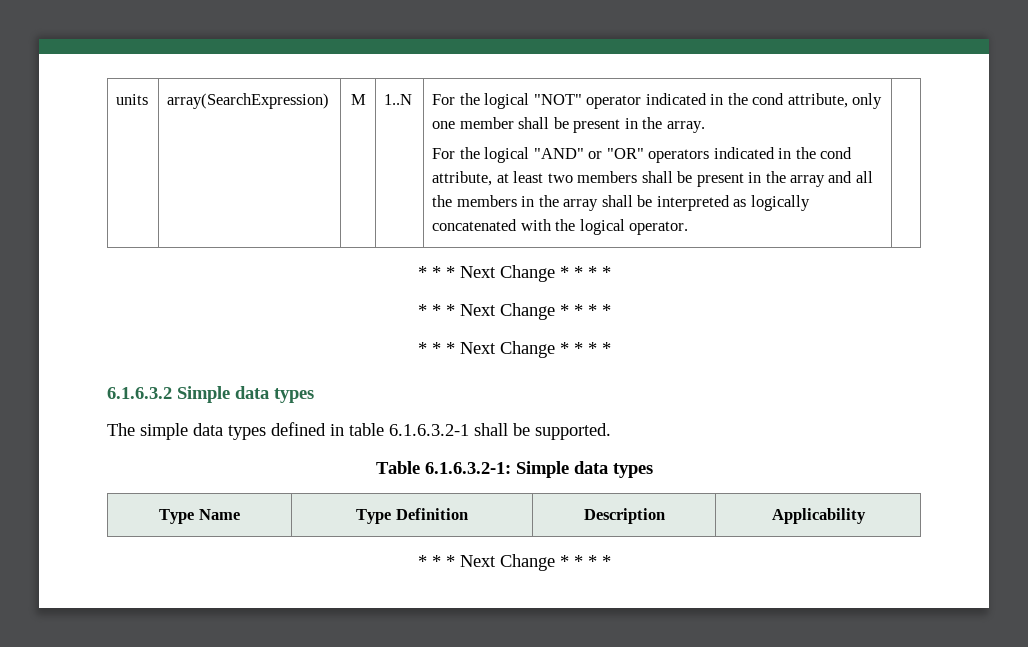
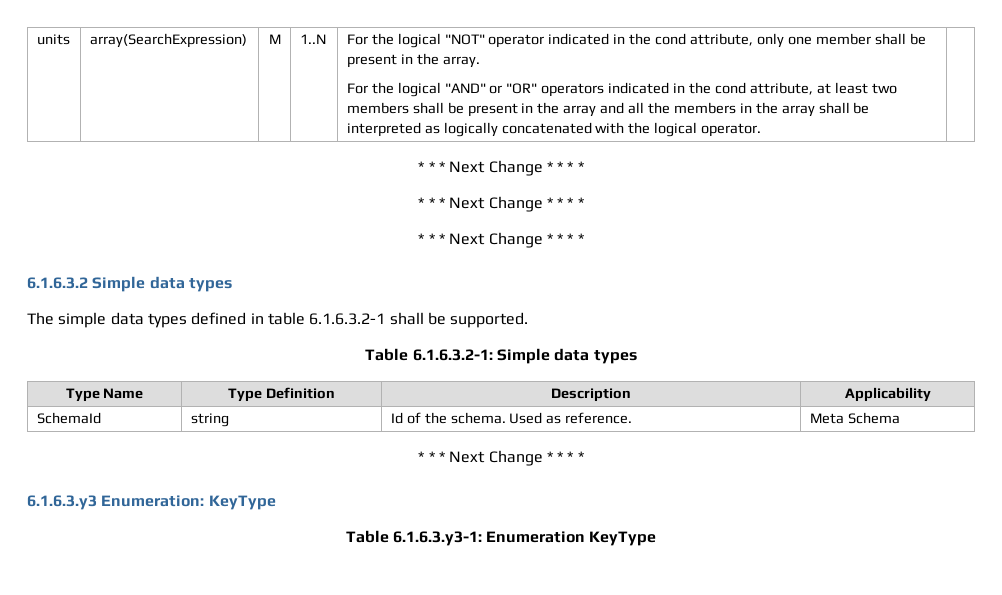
  Type Name | Type Definition | Description | Applicability
+ SchemaId | string | Id of the schema. Used as reference. | Meta Schema
  * * * Next Change * * * *
+ 6.1.6.3.y3 Enumeration: KeyType
+ Table 6.1.6.3.y3-1: Enumeration KeyType

